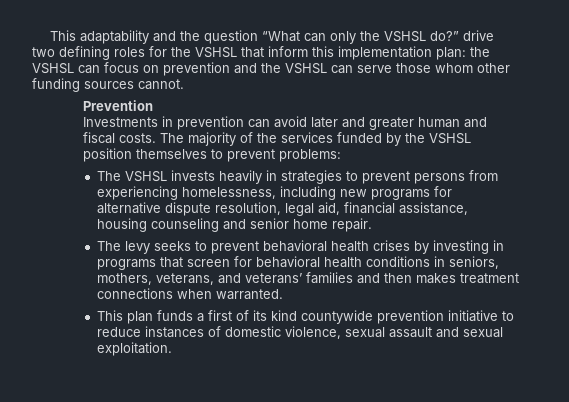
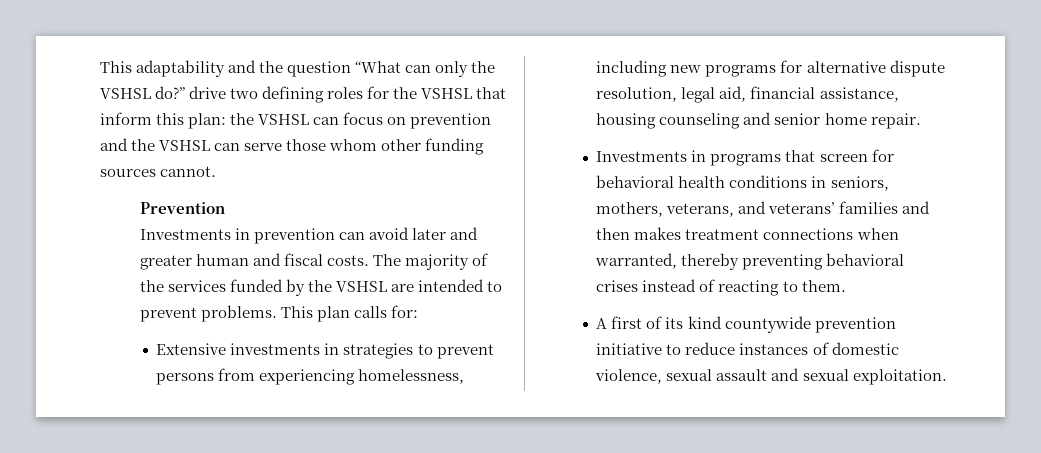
- This adaptability and the question “What can only the VSHSL do?” drive two defining roles for the VSHSL that inform this implementation plan: the VSHSL can focus on prevention and the VSHSL can serve those whom other funding sources cannot.
+ This adaptability and the question “What can only the VSHSL do?” drive two defining roles for the VSHSL that inform this plan: the VSHSL can focus on prevention and the VSHSL can serve those whom other funding sources cannot.
- The majority of the services funded by the VSHSL position themselves to prevent problems:
- The VSHSL invests heavily in strategies to prevent persons from experiencing homelessness, including new programs for alternative dispute resolution, legal aid, financial assistance, housing counseling and senior home repair.
+ The majority of the services funded by the VSHSL are intended to prevent problems. This plan calls for:
+ Extensive investments in strategies to prevent persons from experiencing homelessness, including new programs for alternative dispute resolution, legal aid, financial assistance, housing counseling and senior home repair.
- The levy seeks to prevent behavioral health crises by investing in programs that screen for behavioral health conditions in seniors, mothers, veterans, and veterans’ families and then makes treatment connections when warranted.
- This plan funds a first of its kind countywide prevention initiative to reduce instances of domestic violence, sexual assault and sexual exploitation.
+ Investments in programs that screen for behavioral health conditions in seniors, mothers, veterans, and veterans’ families and then makes treatment connections when warranted, thereby preventing behavioral crises instead of reacting to them.
+ A first of its kind countywide prevention initiative to reduce instances of domestic violence, sexual assault and sexual exploitation.

